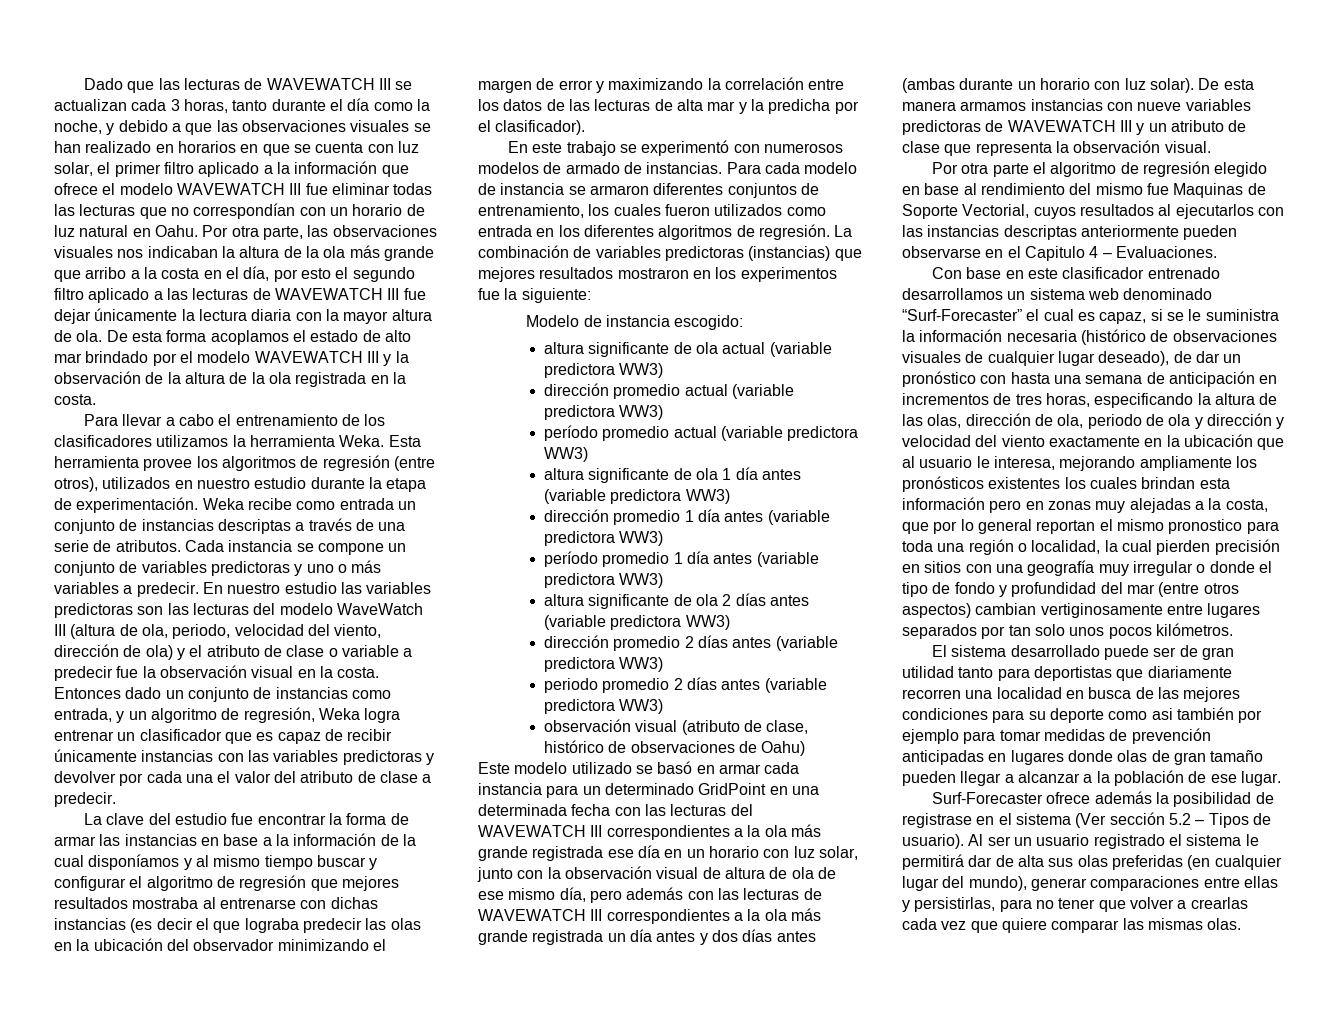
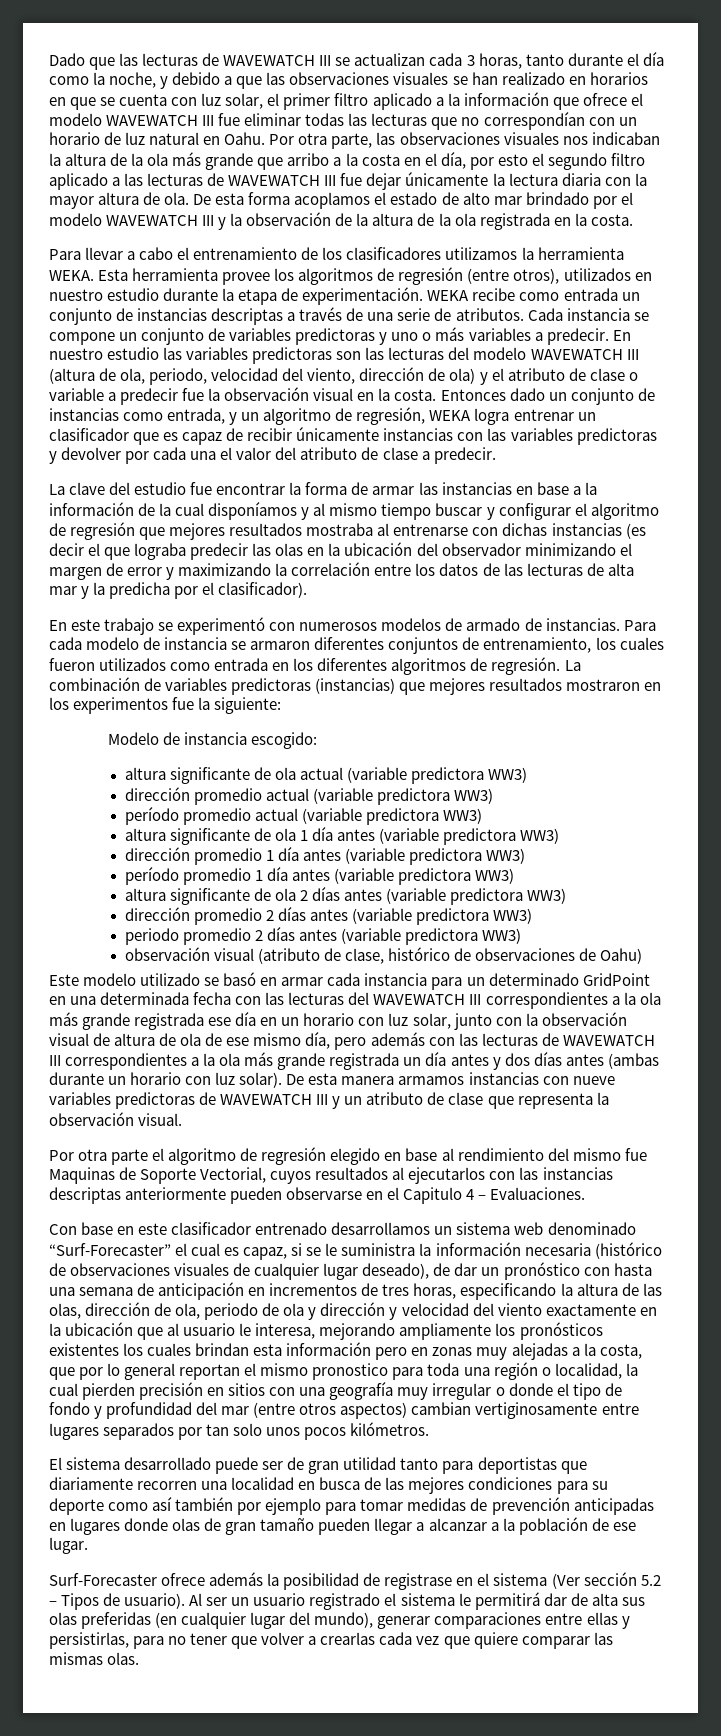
- Para llevar a cabo el entrenamiento de los clasificadores utilizamos la herramienta Weka.
+ Para llevar a cabo el entrenamiento de los clasificadores utilizamos la herramienta WEKA.
- Weka recibe como entrada un conjunto de instancias descriptas a través de una serie de atributos.
+ WEKA recibe como entrada un conjunto de instancias descriptas a través de una serie de atributos.
- En nuestro estudio las variables predictoras son las lecturas del modelo WaveWatch III (altura de ola, periodo, velocidad del viento, dirección de ola) y el atributo de clase o variable a predecir fue la observación visual en la costa.
+ En nuestro estudio las variables predictoras son las lecturas del modelo WAVEWATCH III (altura de ola, periodo, velocidad del viento, dirección de ola) y el atributo de clase o variable a predecir fue la observación visual en la costa.
- Entonces dado un conjunto de instancias como entrada, y un algoritmo de regresión, Weka logra entrenar un clasificador que es capaz de recibir únicamente instancias con las variables predictoras y devolver por cada una el valor del atributo de clase a predecir.
+ Entonces dado un conjunto de instancias como entrada, y un algoritmo de regresión, WEKA logra entrenar un clasificador que es capaz de recibir únicamente instancias con las variables predictoras y devolver por cada una el valor del atributo de clase a predecir.
- El sistema desarrollado puede ser de gran utilidad tanto para deportistas que diariamente recorren una localidad en busca de las mejores condiciones para su deporte como asi también por ejemplo para tomar medidas de prevención anticipadas en lugares donde olas de gran tamaño pueden llegar a alcanzar a la población de ese lugar.
+ El sistema desarrollado puede ser de gran utilidad tanto para deportistas que diariamente recorren una localidad en busca de las mejores condiciones para su deporte como así también por ejemplo para tomar medidas de prevención anticipadas en lugares donde olas de gran tamaño pueden llegar a alcanzar a la población de ese lugar.

